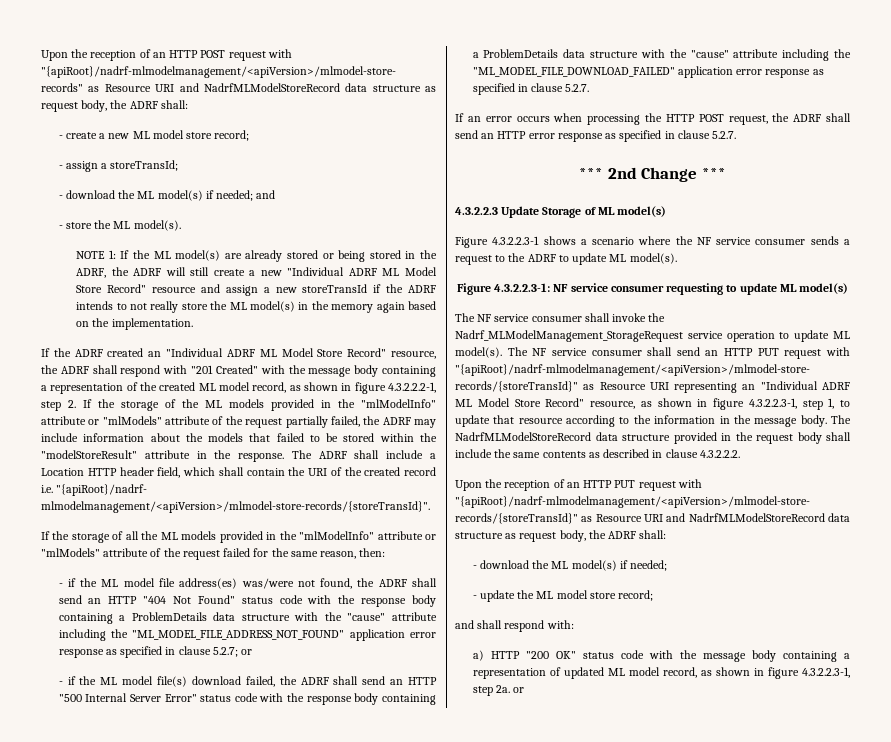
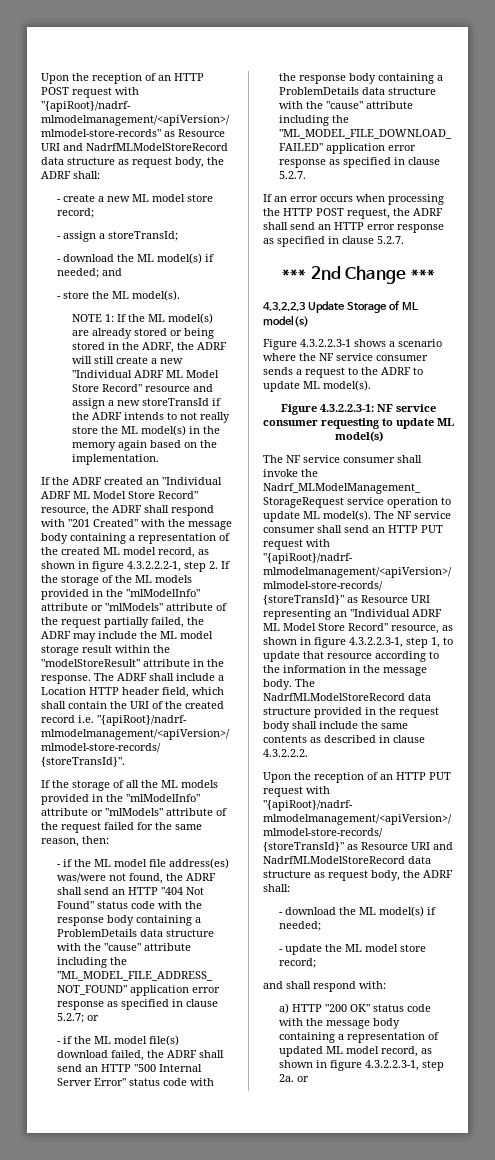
- If the ADRF created an "Individual ADRF ML Model Store Record" resource, the ADRF shall respond with "201 Created" with the message body containing a representation of the created ML model record, as shown in figure 4.3.2.2.2-1, step 2. If the storage of the ML models provided in the "mlModelInfo" attribute or "mlModels" attribute of the request partially failed, the ADRF may include information about the models that failed to be stored within the "modelStoreResult" attribute in the response.
+ If the ADRF created an "Individual ADRF ML Model Store Record" resource, the ADRF shall respond with "201 Created" with the message body containing a representation of the created ML model record, as shown in figure 4.3.2.2.2-1, step 2. If the storage of the ML models provided in the "mlModelInfo" attribute or "mlModels" attribute of the request partially failed, the ADRF may include the ML model storage result within the "modelStoreResult" attribute in the response.

